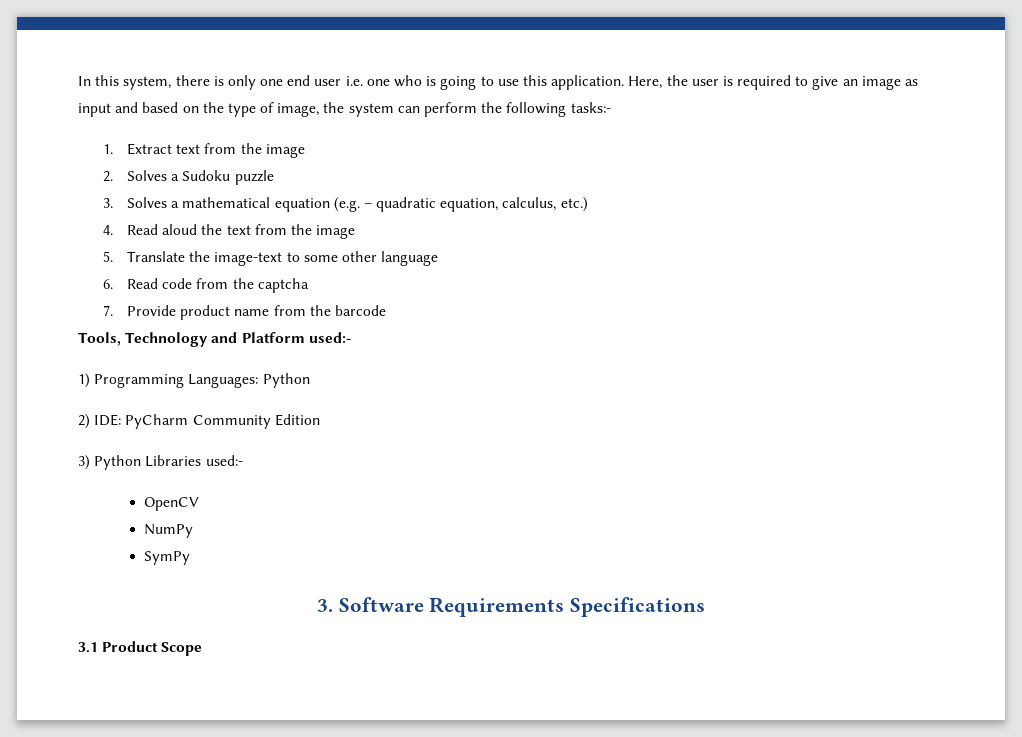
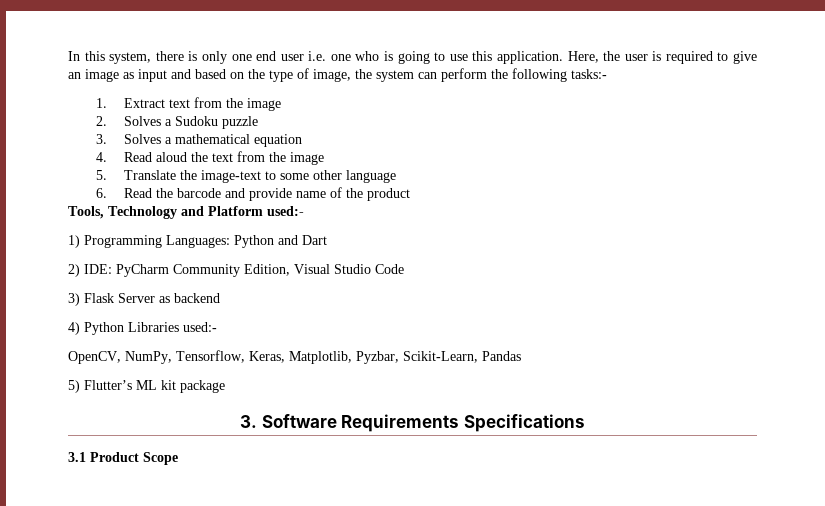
- 3. Solves a mathematical equation (e.g. – quadratic equation, calculus, etc.)
+ 3. Solves a mathematical equation
- 6. Read code from the captcha
- 7. Provide product name from the barcode
+ 6. Read the barcode and provide name of the product
- 1) Programming Languages: Python
+ 1) Programming Languages: Python and Dart
- 2) IDE: PyCharm Community Edition
- 3) Python Libraries used:-
- OpenCV
- NumPy
- SymPy
+ 2) IDE: PyCharm Community Edition, Visual Studio Code
+ 3) Flask Server as backend
+ 4) Python Libraries used:-
+ OpenCV, NumPy, Tensorflow, Keras, Matplotlib, Pyzbar, Scikit-Learn, Pandas
+ 5) Flutter’s ML kit package

